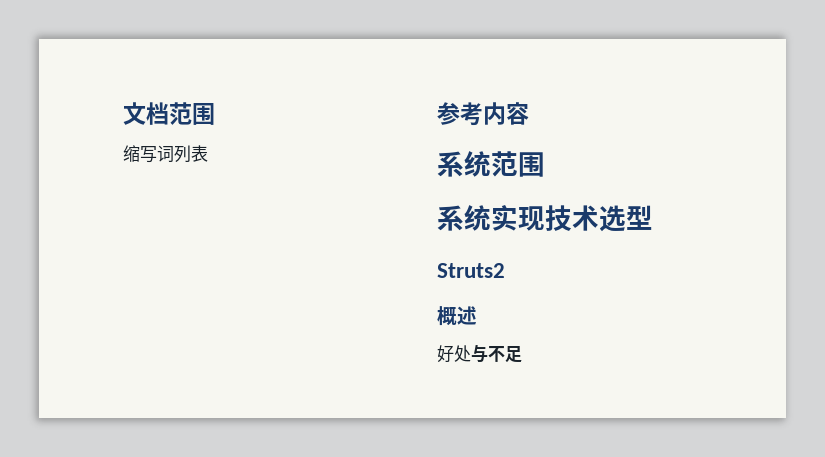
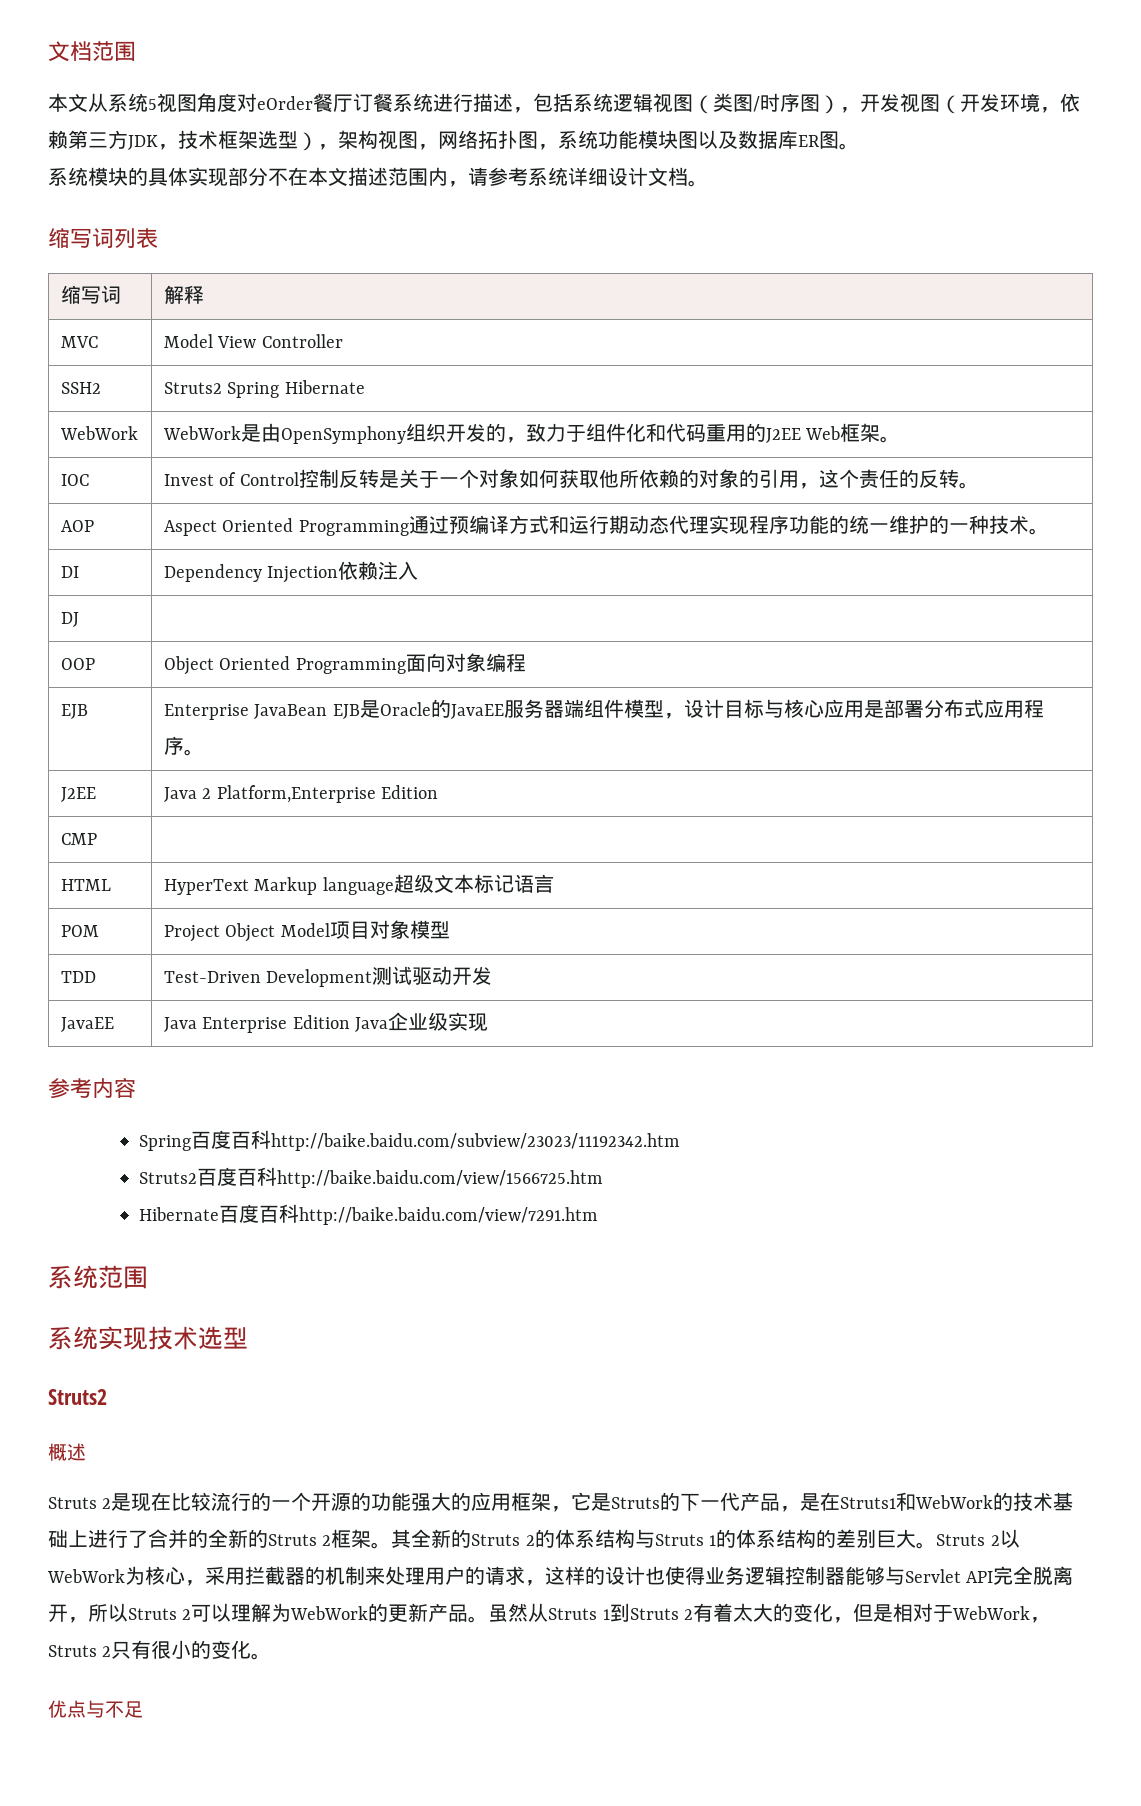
+ 本文从系统5视图角度对eOrder餐厅订餐系统进行描述，包括系统逻辑视图（类图/时序图），开发视图（开发环境，依赖第三方JDK，技术框架选型），架构视图，网络拓扑图，系统功能模块图以及数据库ER图。
+ 系统模块的具体实现部分不在本文描述范围内，请参考系统详细设计文档。
  缩写词列表
+ 缩写词 | 解释
+ MVC | Model View Controller
+ SSH2 | Struts2 Spring Hibernate
+ WebWork | WebWork是由OpenSymphony组织开发的，致力于组件化和代码重用的J2EE Web框架。
+ IOC | Invest of Control控制反转是关于一个对象如何获取他所依赖的对象的引用，这个责任的反转。
+ AOP | Aspect Oriented Programming通过预编译方式和运行期动态代理实现程序功能的统一维护的一种技术。
+ DI | Dependency Injection依赖注入
+ DJ |
+ OOP | Object Oriented Programming面向对象编程
+ EJB | Enterprise JavaBean EJB是Oracle的JavaEE服务器端组件模型，设计目标与核心应用是部署分布式应用程序。
+ J2EE | Java 2 Platform,Enterprise Edition
+ CMP |
+ HTML | HyperText Markup language超级文本标记语言
+ POM | Project Object Model项目对象模型
+ TDD | Test-Driven Development测试驱动开发
+ JavaEE | Java Enterprise Edition Java企业级实现
  参考内容
+ Spring百度百科http://baike.baidu.com/subview/23023/11192342.htm
+ Struts2百度百科http://baike.baidu.com/view/1566725.htm
+ Hibernate百度百科http://baike.baidu.com/view/7291.htm
- 好处与不足
+ Struts 2是现在比较流行的一个开源的功能强大的应用框架，它是Struts的下一代产品，是在Struts1和WebWork的技术基础上进行了合并的全新的Struts 2框架。其全新的Struts 2的体系结构与Struts 1的体系结构的差别巨大。Struts 2以WebWork为核心，采用拦截器的机制来处理用户的请求，这样的设计也使得业务逻辑控制器能够与Servlet API完全脱离开，所以Struts 2可以理解为WebWork的更新产品。虽然从Struts 1到Struts 2有着太大的变化，但是相对于WebWork，Struts 2只有很小的变化。
+ 优点与不足

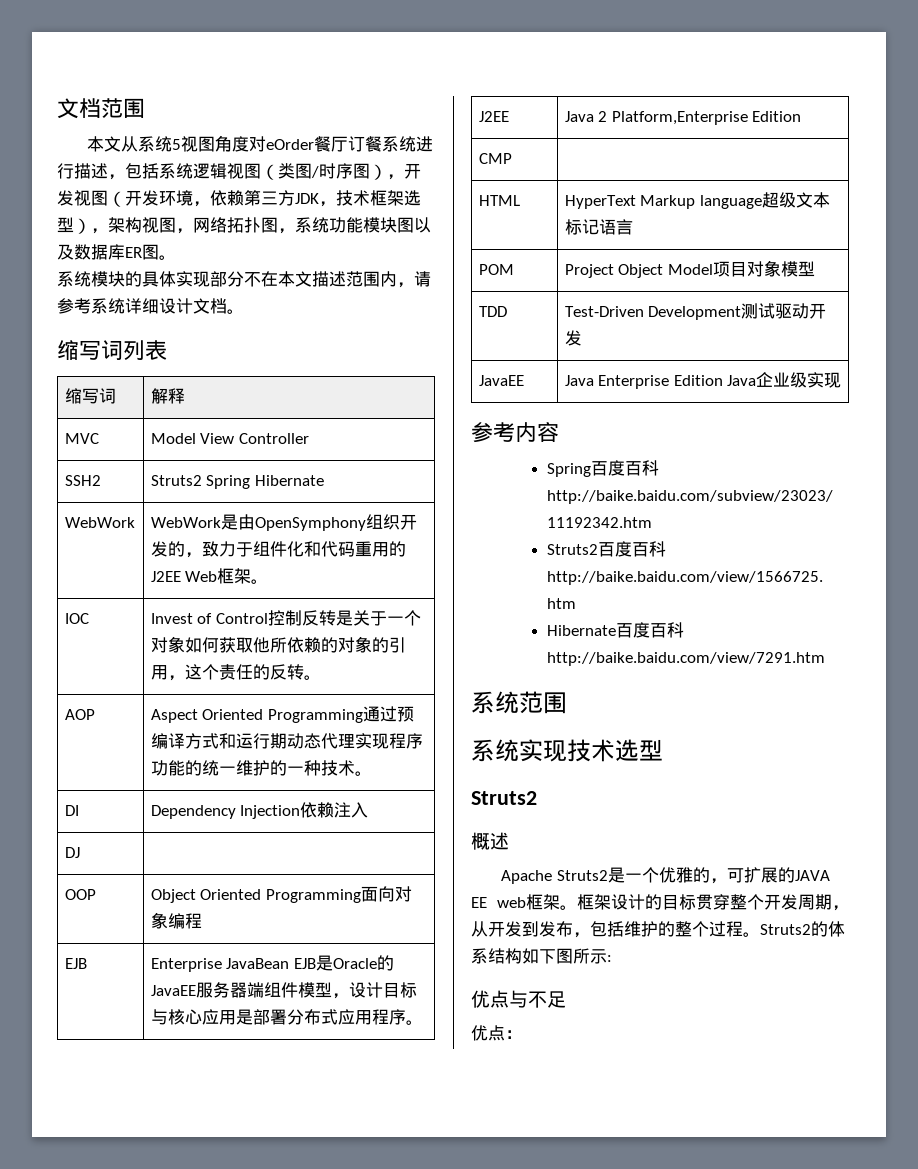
- Struts 2是现在比较流行的一个开源的功能强大的应用框架，它是Struts的下一代产品，是在Struts1和WebWork的技术基础上进行了合并的全新的Struts 2框架。其全新的Struts 2的体系结构与Struts 1的体系结构的差别巨大。Struts 2以WebWork为核心，采用拦截器的机制来处理用户的请求，这样的设计也使得业务逻辑控制器能够与Servlet API完全脱离开，所以Struts 2可以理解为WebWork的更新产品。虽然从Struts 1到Struts 2有着太大的变化，但是相对于WebWork，Struts 2只有很小的变化。
+ Apache Struts2是一个优雅的，可扩展的JAVA EE web框架。框架设计的目标贯穿整个开发周期，从开发到发布，包括维护的整个过程。Struts2的体系结构如下图所示:
+ 优点：

